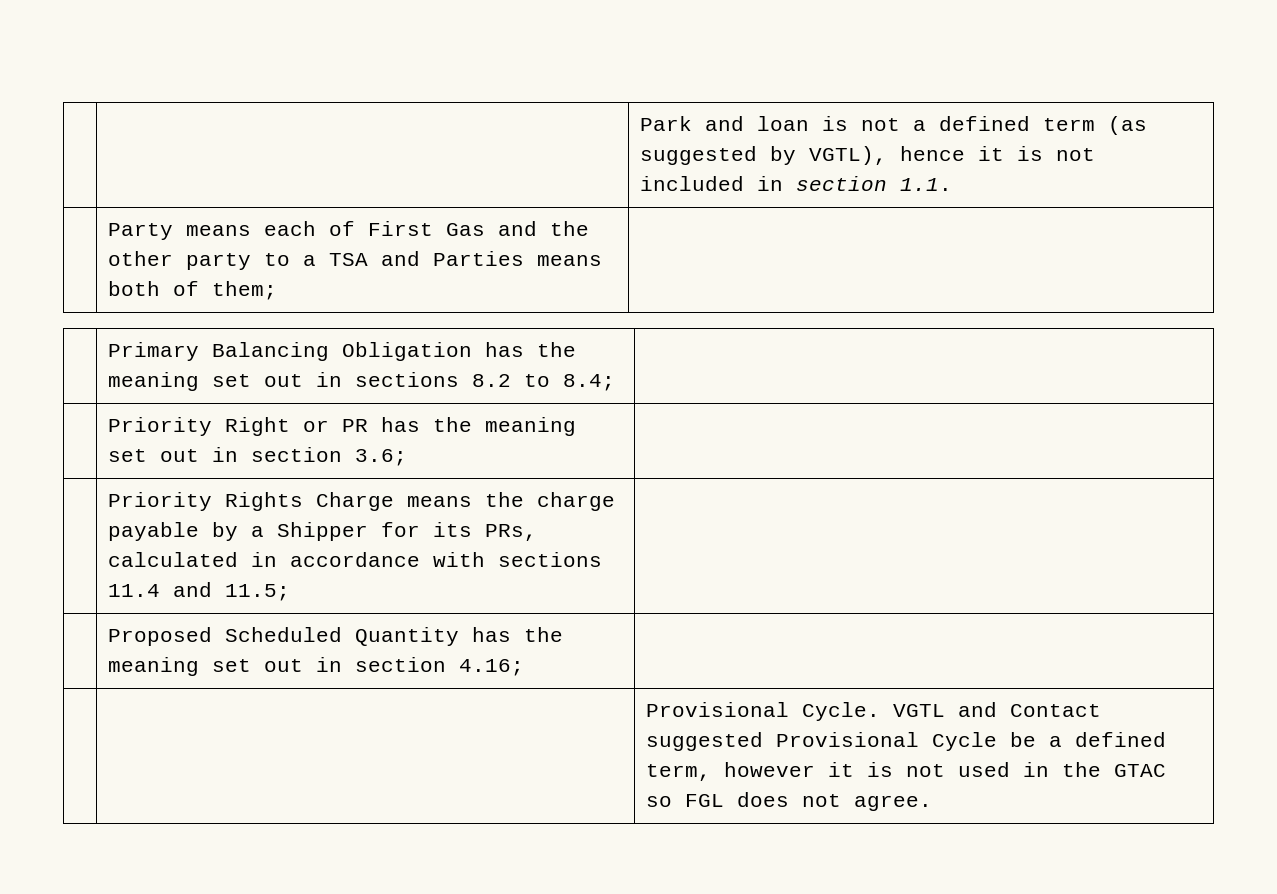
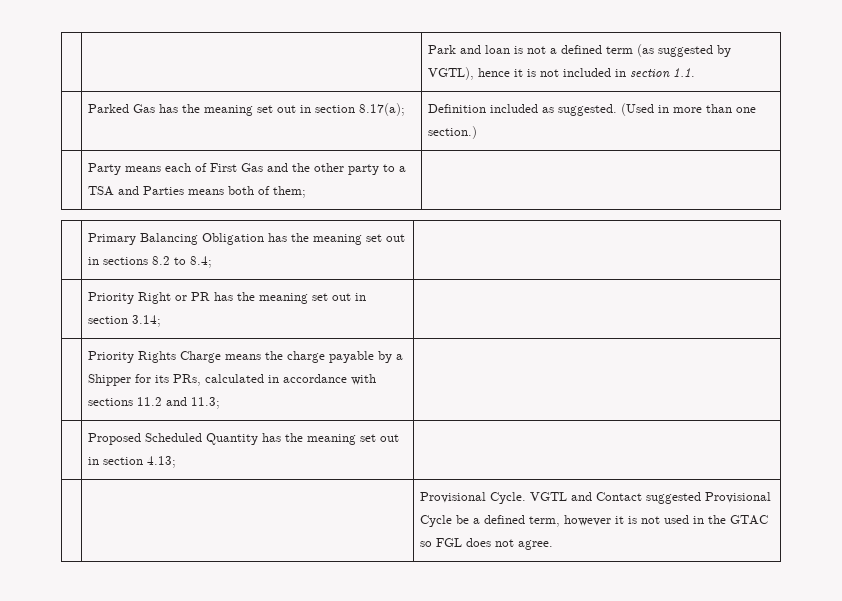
+ | Parked Gas has the meaning set out in section 8.17(a); | Definition included as suggested. (Used in more than one section.)
- | Priority Right or PR has the meaning set out in section 3.6; |
+ | Priority Right or PR has the meaning set out in section 3.14; |
- | Priority Rights Charge means the charge payable by a Shipper for its PRs, calculated in accordance with sections 11.4 and 11.5; |
+ | Priority Rights Charge means the charge payable by a Shipper for its PRs, calculated in accordance with sections 11.2 and 11.3; |
- | Proposed Scheduled Quantity has the meaning set out in section 4.16; |
+ | Proposed Scheduled Quantity has the meaning set out in section 4.13; |

